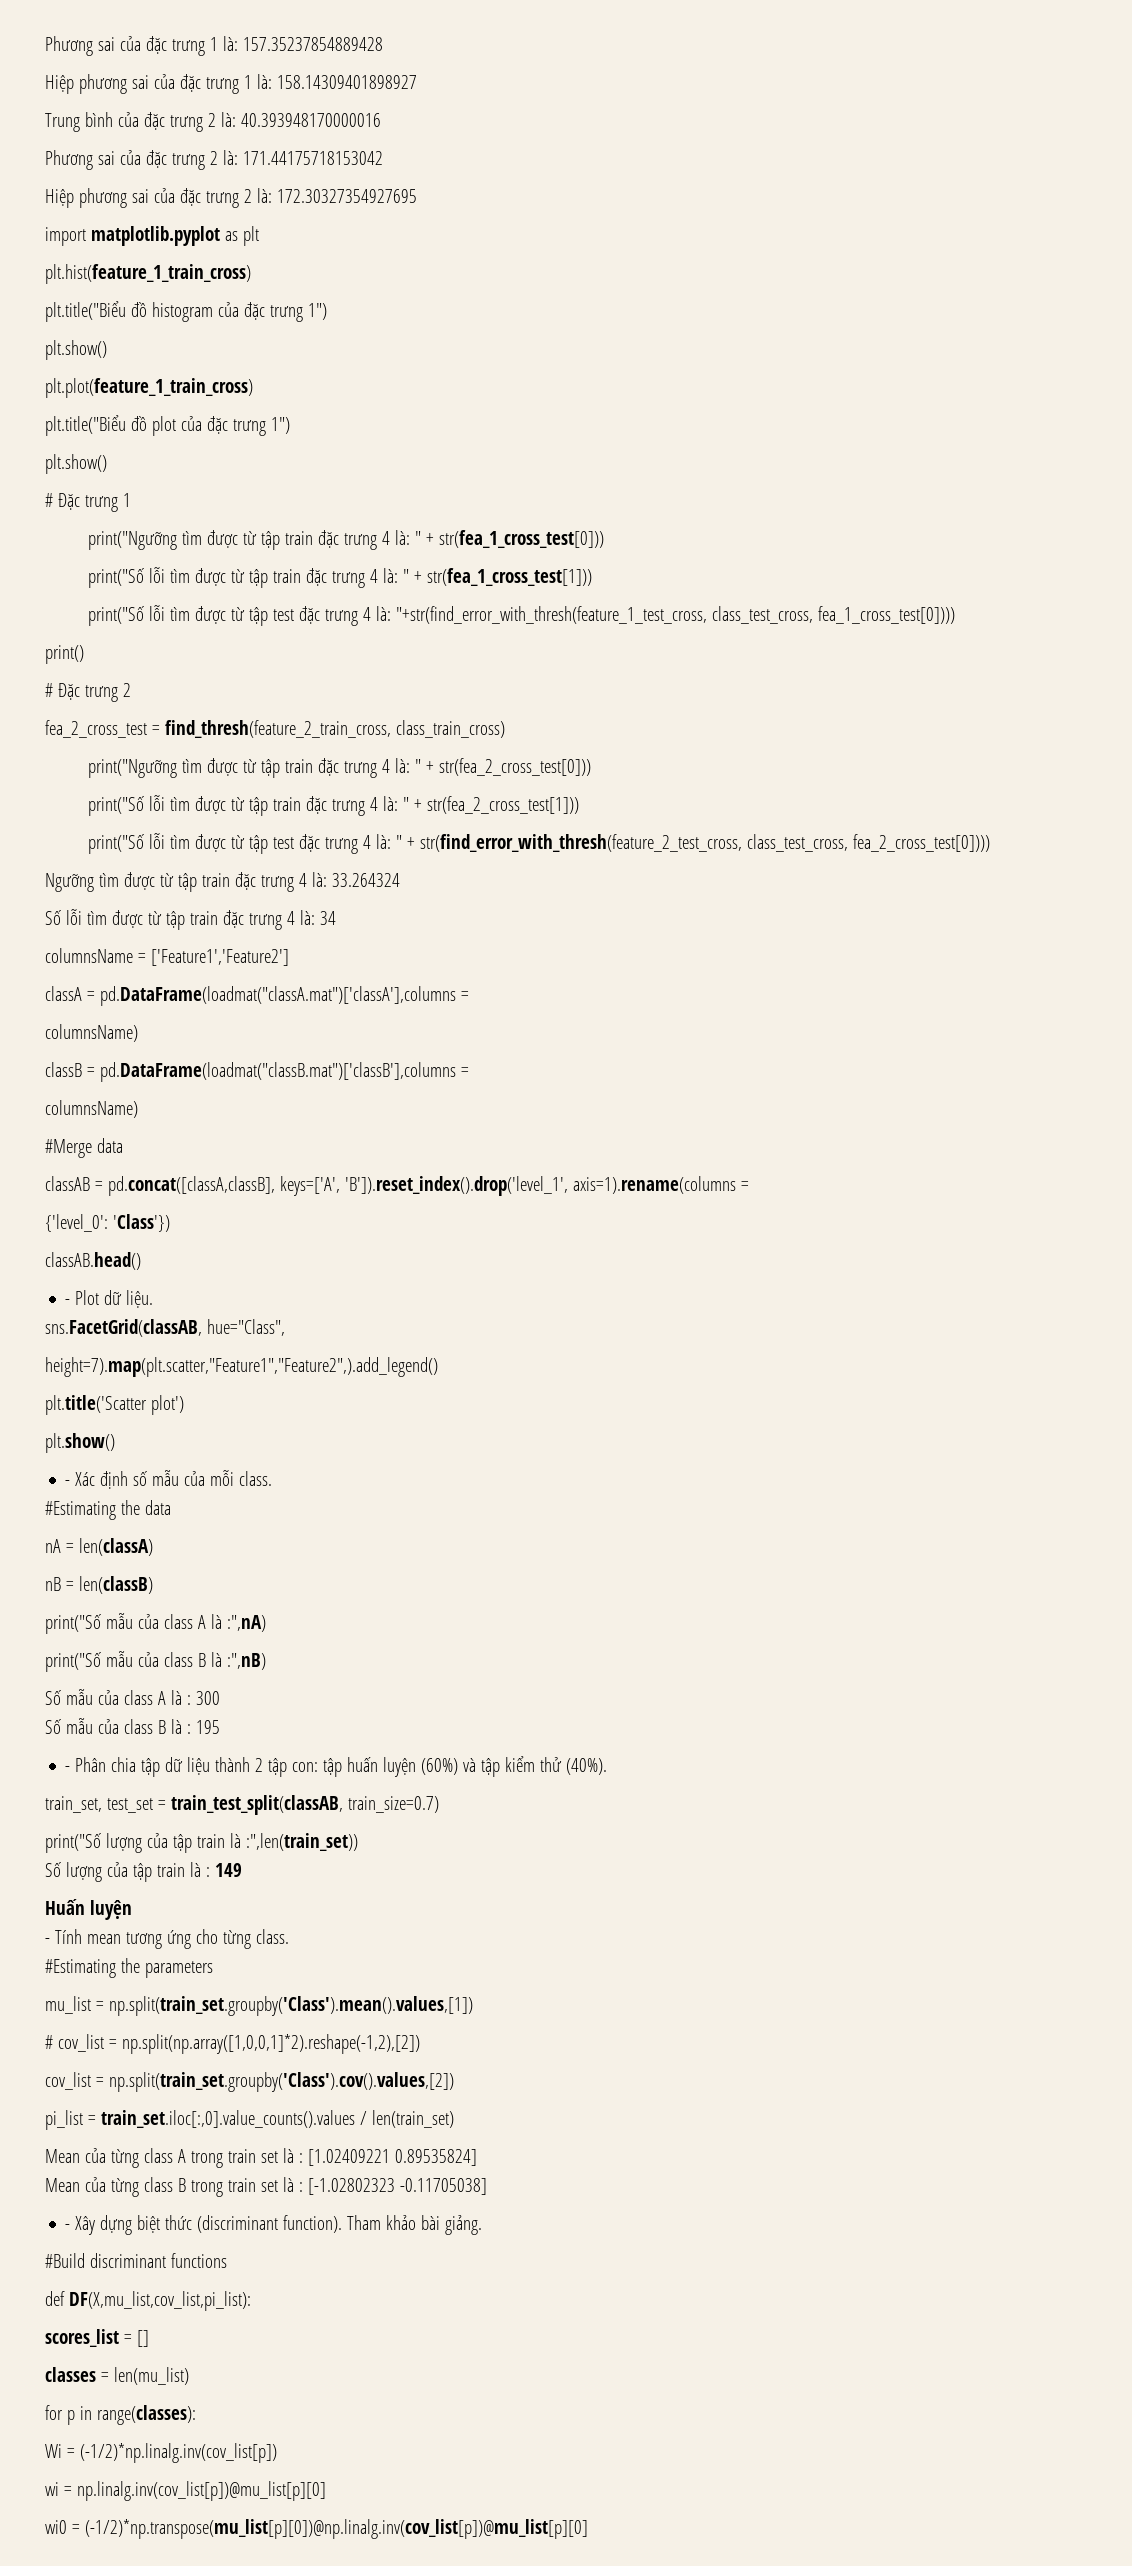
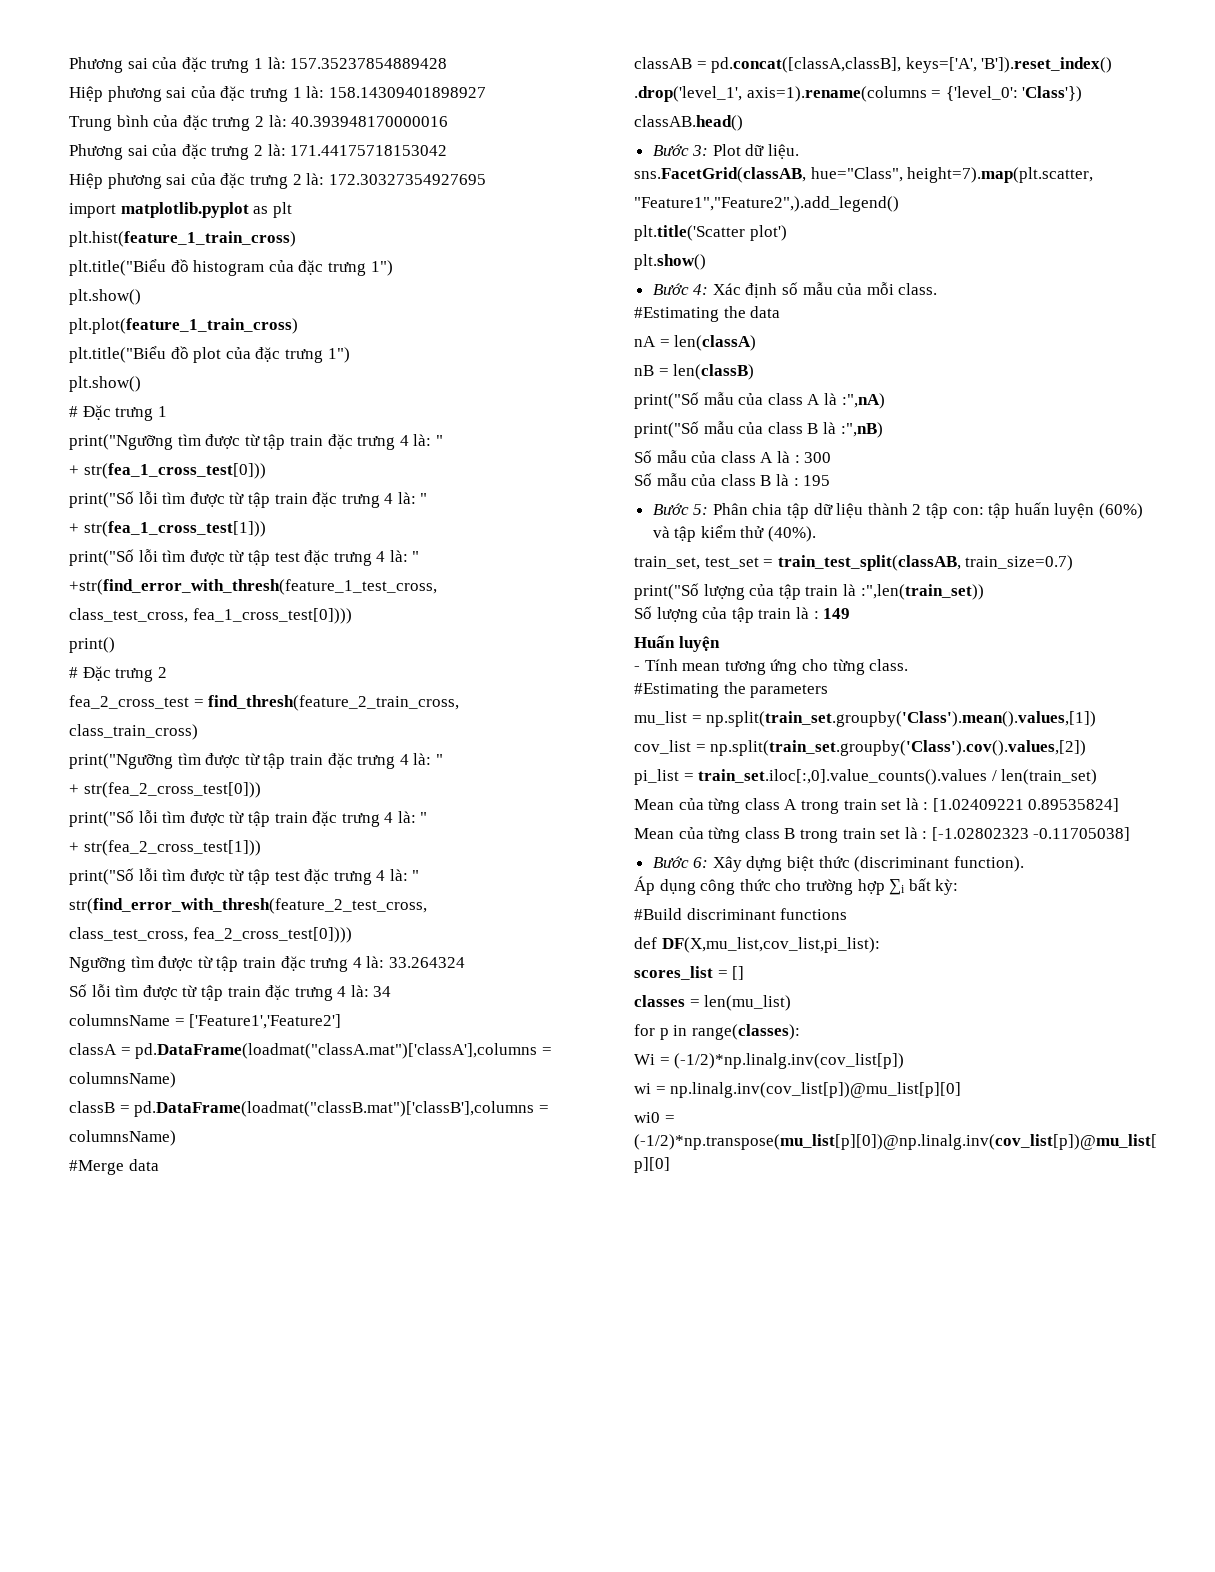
  # Đặc trưng 1
- print("Ngưỡng tìm được từ tập train đặc trưng 4 là: " + str(fea_1_cross_test[0]))
- print("Số lỗi tìm được từ tập train đặc trưng 4 là: " + str(fea_1_cross_test[1]))
- print("Số lỗi tìm được từ tập test đặc trưng 4 là: "+str(find_error_with_thresh(feature_1_test_cross, class_test_cross, fea_1_cross_test[0])))
+ print("Ngưỡng tìm được từ tập train đặc trưng 4 là: "
+ + str(fea_1_cross_test[0]))
+ print("Số lỗi tìm được từ tập train đặc trưng 4 là: "
+ + str(fea_1_cross_test[1]))
+ print("Số lỗi tìm được từ tập test đặc trưng 4 là: "
+ +str(find_error_with_thresh(feature_1_test_cross,
+ class_test_cross, fea_1_cross_test[0])))
- fea_2_cross_test = find_thresh(feature_2_train_cross, class_train_cross)
- print("Ngưỡng tìm được từ tập train đặc trưng 4 là: " + str(fea_2_cross_test[0]))
- print("Số lỗi tìm được từ tập train đặc trưng 4 là: " + str(fea_2_cross_test[1]))
- print("Số lỗi tìm được từ tập test đặc trưng 4 là: " + str(find_error_with_thresh(feature_2_test_cross, class_test_cross, fea_2_cross_test[0])))
+ fea_2_cross_test = find_thresh(feature_2_train_cross,
+ class_train_cross)
+ print("Ngưỡng tìm được từ tập train đặc trưng 4 là: "
+ + str(fea_2_cross_test[0]))
+ print("Số lỗi tìm được từ tập train đặc trưng 4 là: "
+ + str(fea_2_cross_test[1]))
+ print("Số lỗi tìm được từ tập test đặc trưng 4 là: "
+ str(find_error_with_thresh(feature_2_test_cross,
+ class_test_cross, fea_2_cross_test[0])))
- classAB = pd.concat([classA,classB], keys=['A', 'B']).reset_index().drop('level_1', axis=1).rename(columns =
- {'level_0': 'Class'})
+ classAB = pd.concat([classA,classB], keys=['A', 'B']).reset_index()
+ .drop('level_1', axis=1).rename(columns = {'level_0': 'Class'})
- - Plot dữ liệu.
+ Bước 3: Plot dữ liệu.
- sns.FacetGrid(classAB, hue="Class",
- height=7).map(plt.scatter,"Feature1","Feature2",).add_legend()
+ sns.FacetGrid(classAB, hue="Class", height=7).map(plt.scatter,
+ "Feature1","Feature2",).add_legend()
- - Xác định số mẫu của mỗi class.
+ Bước 4: Xác định số mẫu của mỗi class.
- - Phân chia tập dữ liệu thành 2 tập con: tập huấn luyện (60%) và tập kiểm thử (40%).
+ Bước 5: Phân chia tập dữ liệu thành 2 tập con: tập huấn luyện (60%) và tập kiểm thử (40%).
- # cov_list = np.split(np.array([1,0,0,1]*2).reshape(-1,2),[2])
- - Xây dựng biệt thức (discriminant function). Tham khảo bài giảng.
+ Bước 6: Xây dựng biệt thức (discriminant function).
+ Áp dụng công thức cho trường hợp ∑i bất kỳ:

